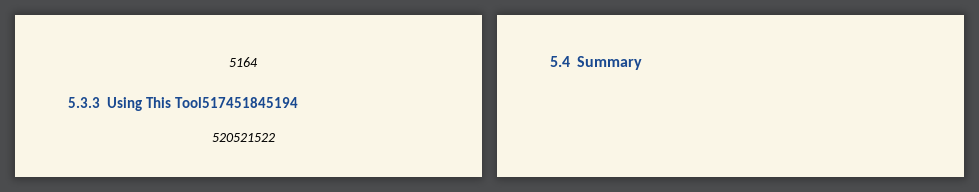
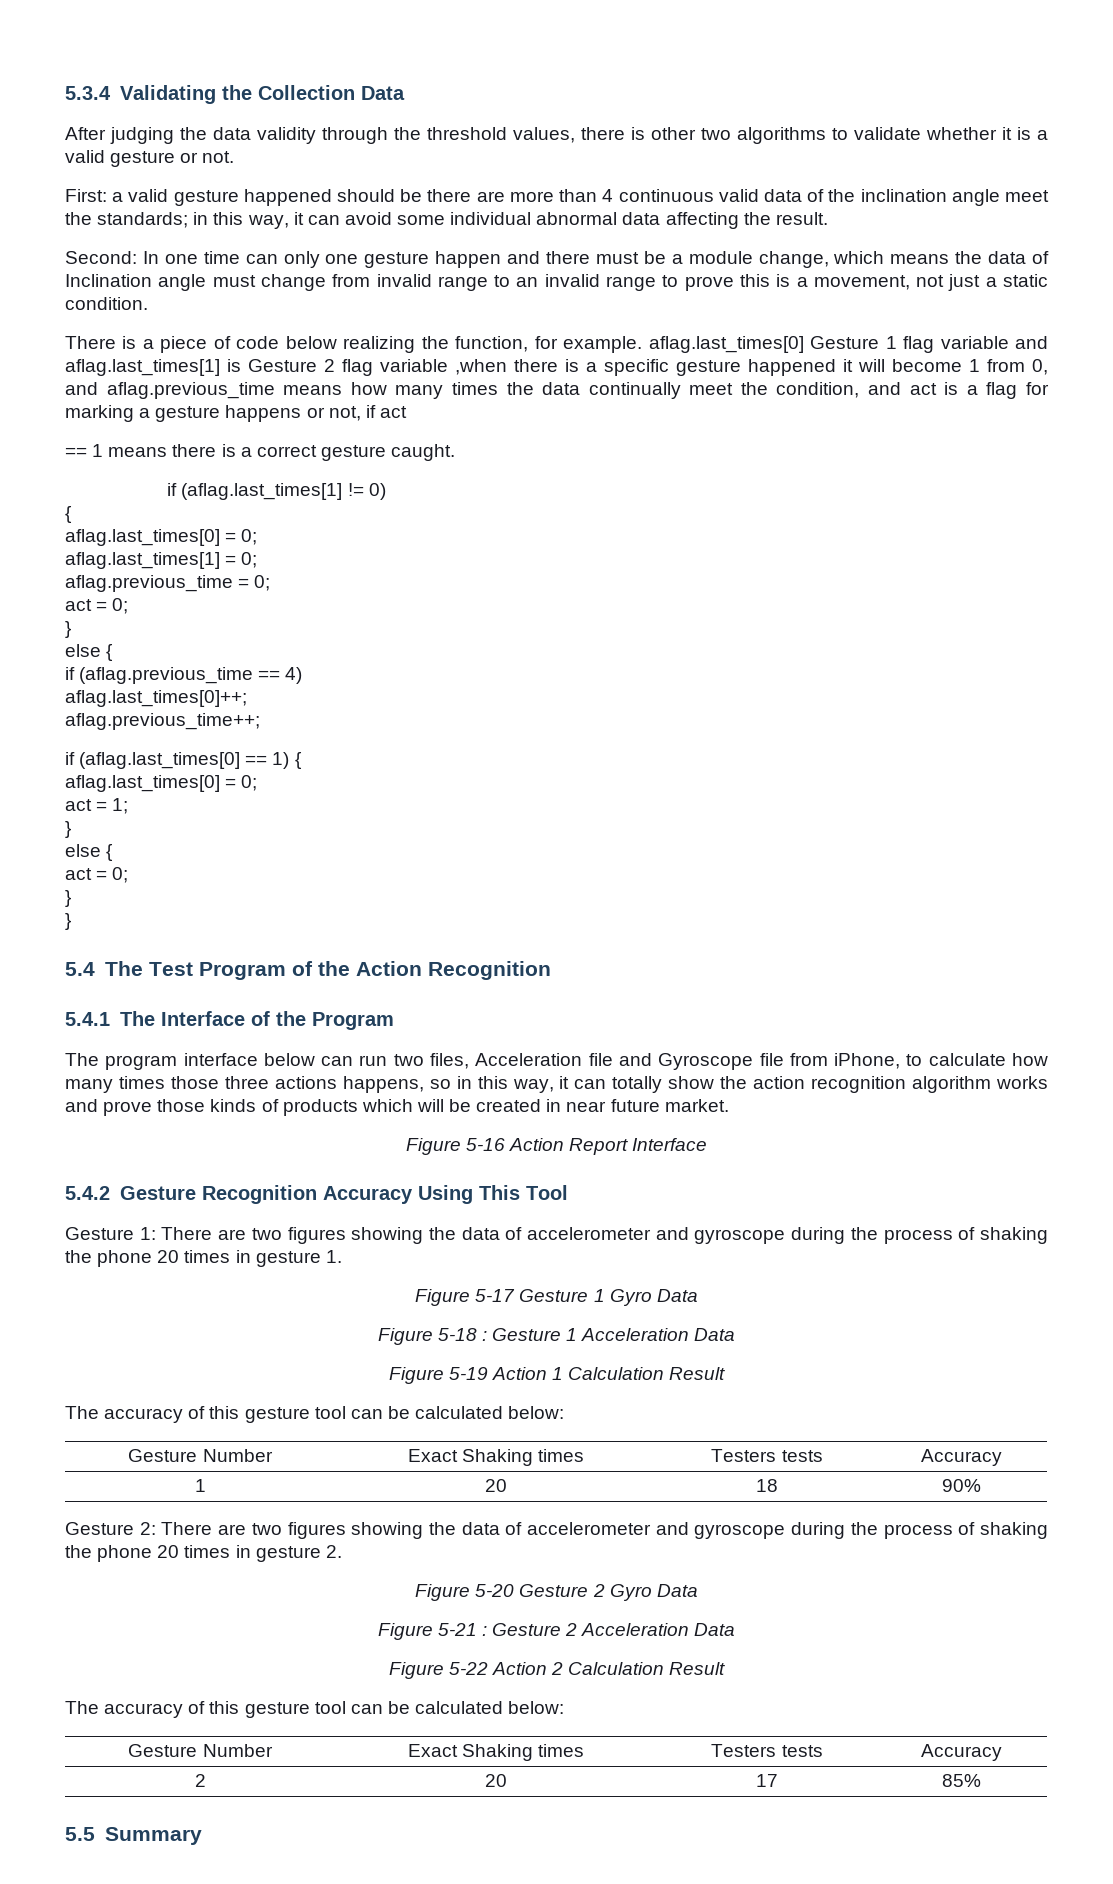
- 5164
- 5.3.3 Using This Tool517451845194
- 520521522
- 5.4 Summary
+ 5.3.4 Validating the Collection Data
+ After judging the data validity through the threshold values, there is other two algorithms to validate whether it is a valid gesture or not.
+ First: a valid gesture happened should be there are more than 4 continuous valid data of the inclination angle meet the standards; in this way, it can avoid some individual abnormal data affecting the result.
+ Second: In one time can only one gesture happen and there must be a module change, which means the data of Inclination angle must change from invalid range to an invalid range to prove this is a movement, not just a static condition.
+ There is a piece of code below realizing the function, for example. aflag.last_times[0] Gesture 1 flag variable and aflag.last_times[1] is Gesture 2 flag variable ,when there is a specific gesture happened it will become 1 from 0, and aflag.previous_time means how many times the data continually meet the condition, and act is a flag for marking a gesture happens or not, if act
+ == 1 means there is a correct gesture caught.
+ if (aflag.last_times[1] != 0)
+ {
+ aflag.last_times[0] = 0;
+ aflag.last_times[1] = 0;
+ aflag.previous_time = 0;
+ act = 0;
+ }
+ else {
+ if (aflag.previous_time == 4)
+ aflag.last_times[0]++;
+ aflag.previous_time++;
+ if (aflag.last_times[0] == 1) {
+ aflag.last_times[0] = 0;
+ act = 1;
+ }
+ else {
+ act = 0;
+ }
+ }
+ 5.4 The Test Program of the Action Recognition
+ 5.4.1 The Interface of the Program
+ The program interface below can run two files, Acceleration file and Gyroscope file from iPhone, to calculate how many times those three actions happens, so in this way, it can totally show the action recognition algorithm works and prove those kinds of products which will be created in near future market.
+ Figure 5-16 Action Report Interface
+ 5.4.2 Gesture Recognition Accuracy Using This Tool
+ Gesture 1: There are two figures showing the data of accelerometer and gyroscope during the process of shaking the phone 20 times in gesture 1.
+ Figure 5-17 Gesture 1 Gyro Data
+ Figure 5-18 : Gesture 1 Acceleration Data
+ Figure 5-19 Action 1 Calculation Result
+ The accuracy of this gesture tool can be calculated below:
+ Gesture Number | Exact Shaking times | Testers tests | Accuracy
+ 1 | 20 | 18 | 90%
+ Gesture 2: There are two figures showing the data of accelerometer and gyroscope during the process of shaking the phone 20 times in gesture 2.
+ Figure 5-20 Gesture 2 Gyro Data
+ Figure 5-21 : Gesture 2 Acceleration Data
+ Figure 5-22 Action 2 Calculation Result
+ The accuracy of this gesture tool can be calculated below:
+ Gesture Number | Exact Shaking times | Testers tests | Accuracy
+ 2 | 20 | 17 | 85%
+ 5.5 Summary

